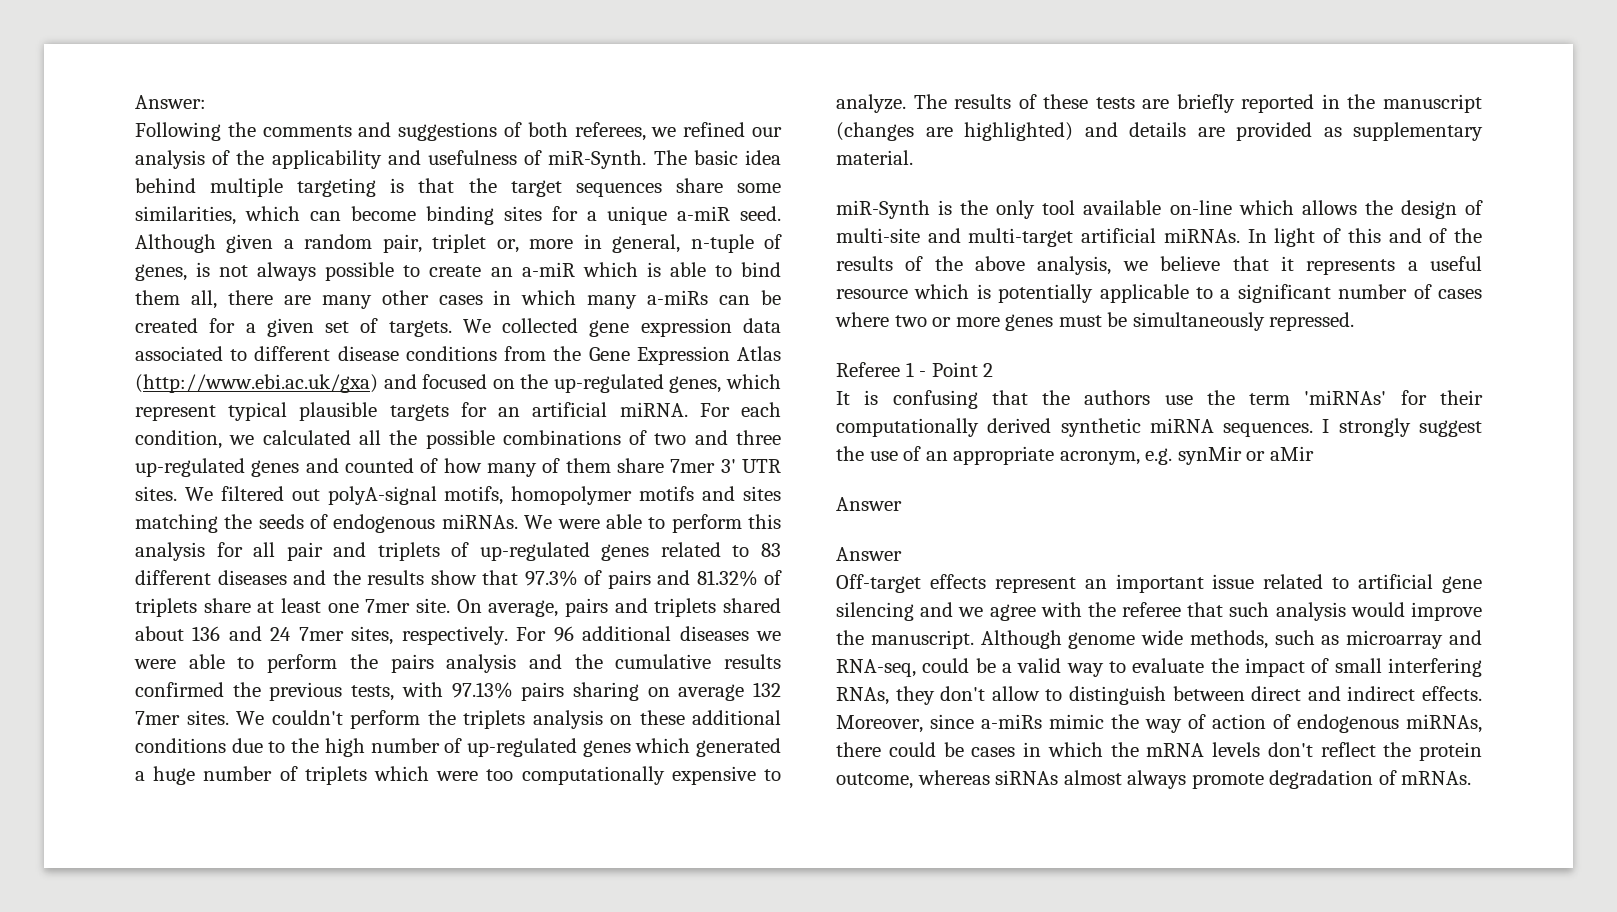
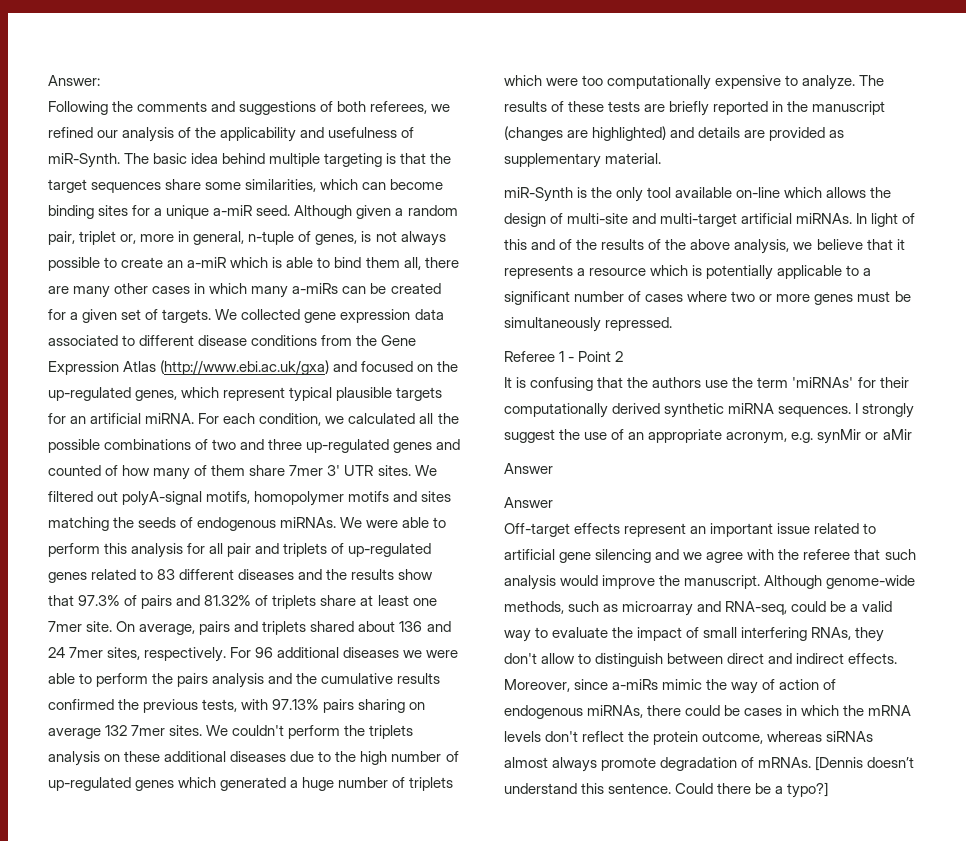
- We couldn't perform the triplets analysis on these additional conditions due to the high number of up-regulated genes which generated a huge number of triplets which were too computationally expensive to analyze.
+ We couldn't perform the triplets analysis on these additional diseases due to the high number of up-regulated genes which generated a huge number of triplets which were too computationally expensive to analyze.
- In light of this and of the results of the above analysis, we believe that it represents a useful resource which is potentially applicable to a significant number of cases where two or more genes must be simultaneously repressed.
+ In light of this and of the results of the above analysis, we believe that it represents a resource which is potentially applicable to a significant number of cases where two or more genes must be simultaneously repressed.
- Although genome wide methods, such as microarray and RNA-seq, could be a valid way to evaluate the impact of small interfering RNAs, they don't allow to distinguish between direct and indirect effects.
+ Although genome-wide methods, such as microarray and RNA-seq, could be a valid way to evaluate the impact of small interfering RNAs, they don't allow to distinguish between direct and indirect effects.
+ [Dennis doesn’t understand this sentence. Could there be a typo?]

